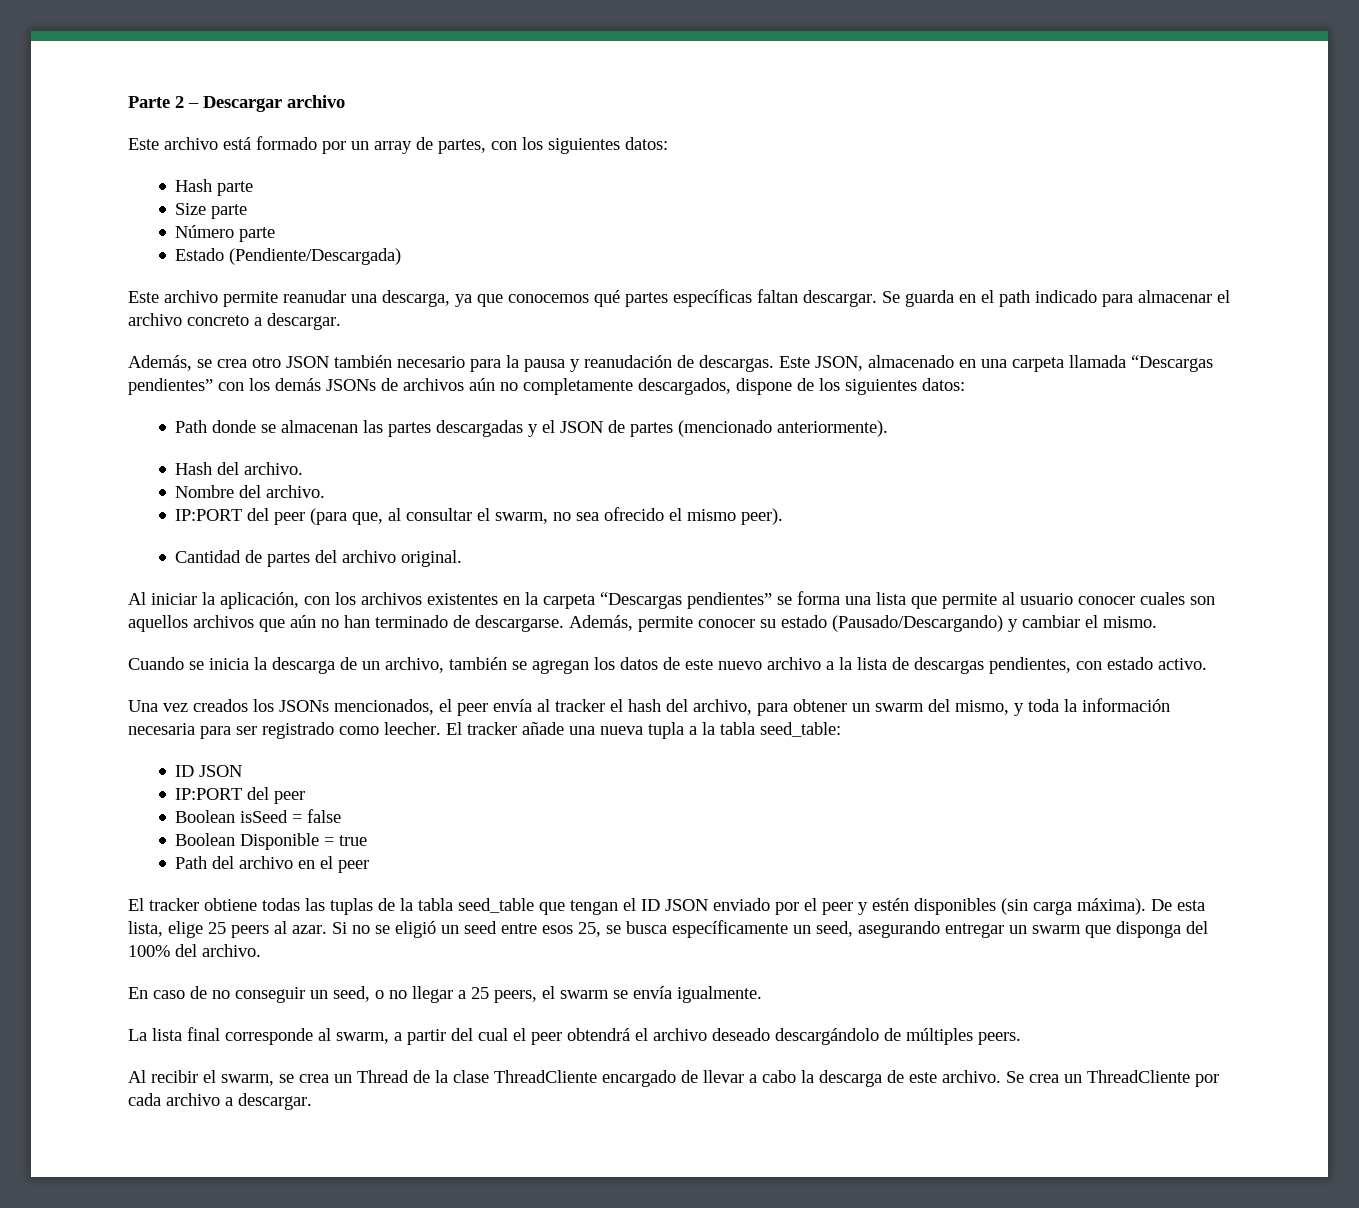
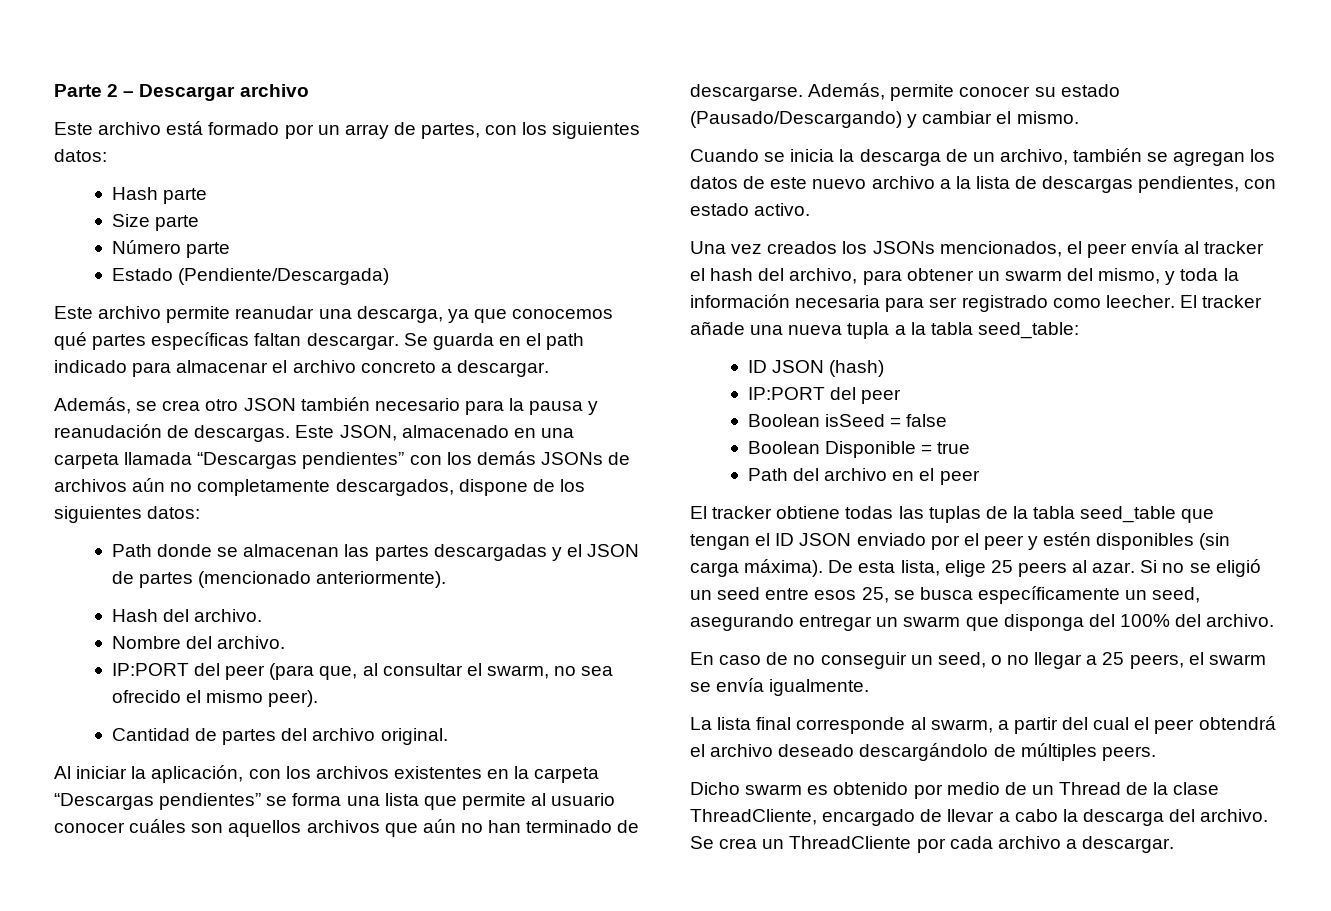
- Al iniciar la aplicación, con los archivos existentes en la carpeta “Descargas pendientes” se forma una lista que permite al usuario conocer cuales son aquellos archivos que aún no han terminado de descargarse.
+ Al iniciar la aplicación, con los archivos existentes en la carpeta “Descargas pendientes” se forma una lista que permite al usuario conocer cuáles son aquellos archivos que aún no han terminado de descargarse.
  El tracker añade una nueva tupla a la tabla seed_table:
- ID JSON
+ ID JSON (hash)
- Al recibir el swarm, se crea un Thread de la clase ThreadCliente encargado de llevar a cabo la descarga de este archivo.
+ Dicho swarm es obtenido por medio de un Thread de la clase ThreadCliente, encargado de llevar a cabo la descarga del archivo.

